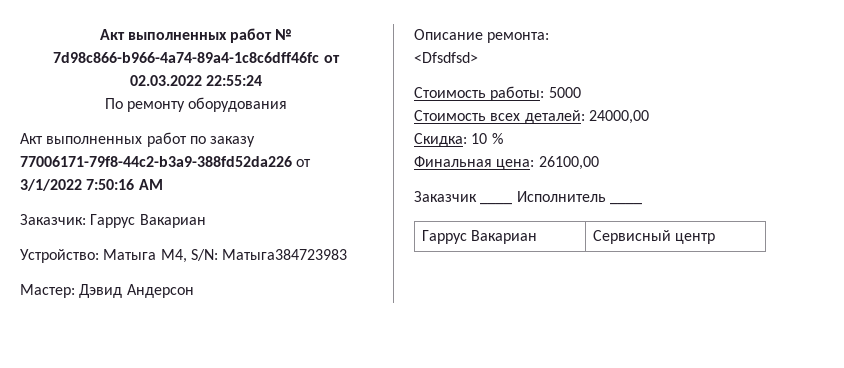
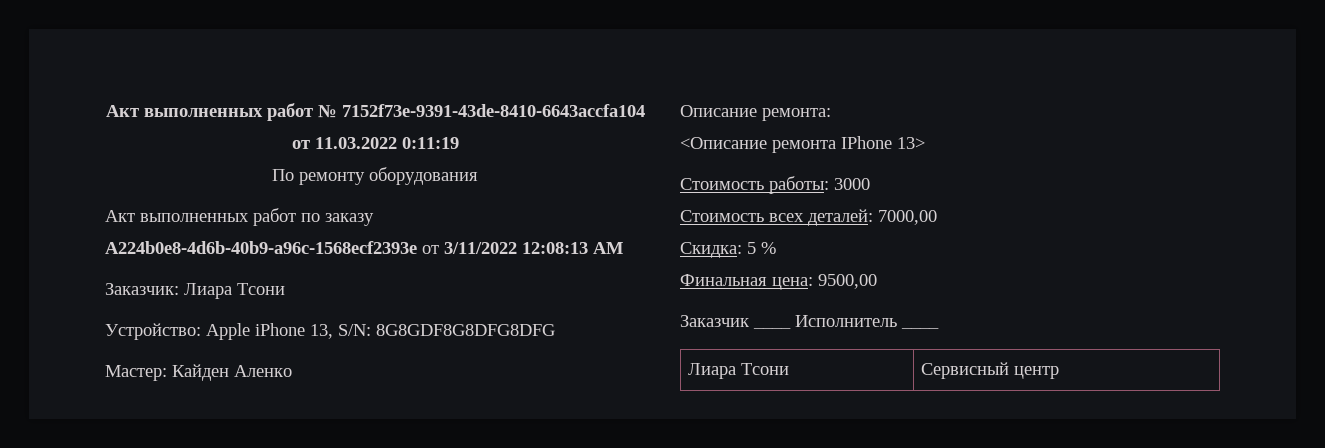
- Акт выполненных работ № 7d98c866-b966-4a74-89a4-1c8c6dff46fc от 02.03.2022 22:55:24
+ Акт выполненных работ № 7152f73e-9391-43de-8410-6643accfa104 от 11.03.2022 0:11:19
- Акт выполненных работ по заказу 77006171-79f8-44c2-b3a9-388fd52da226 от 3/1/2022 7:50:16 AM
+ Акт выполненных работ по заказу A224b0e8-4d6b-40b9-a96c-1568ecf2393e от 3/11/2022 12:08:13 AM
- Заказчик: Гаррус Вакариан
+ Заказчик: Лиара Тсони
- Устройство: Матыга М4, S/N: Матыга384723983
+ Устройство: Apple iPhone 13, S/N: 8G8GDF8G8DFG8DFG
- Мастер: Дэвид Андерсон
+ Мастер: Кайден Аленко
- <Dfsdfsd>
+ <Описание ремонта IPhone 13>
- Стоимость работы: 5000
+ Стоимость работы: 3000
- Стоимость всех деталей: 24000,00
+ Стоимость всех деталей: 7000,00
- Скидка: 10 %
+ Скидка: 5 %
- Финальная цена: 26100,00
+ Финальная цена: 9500,00
- Гаррус Вакариан | Сервисный центр
+ Лиара Тсони | Сервисный центр

